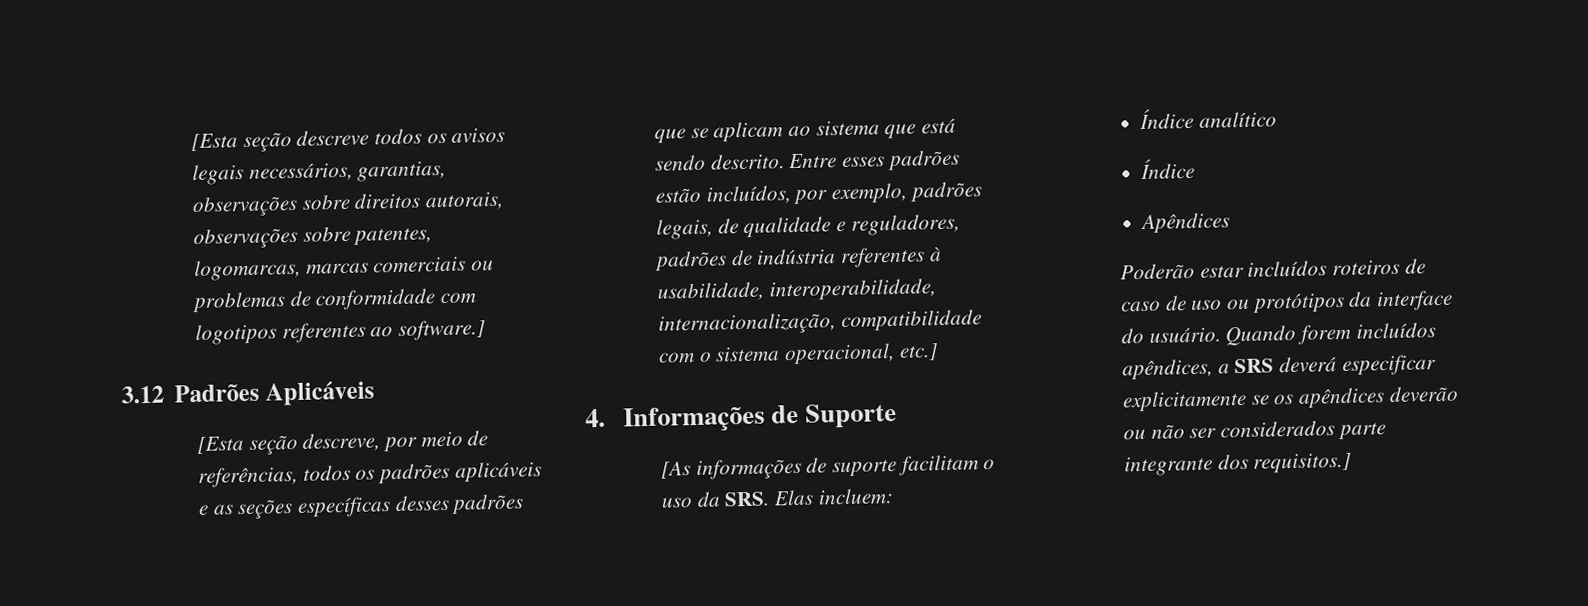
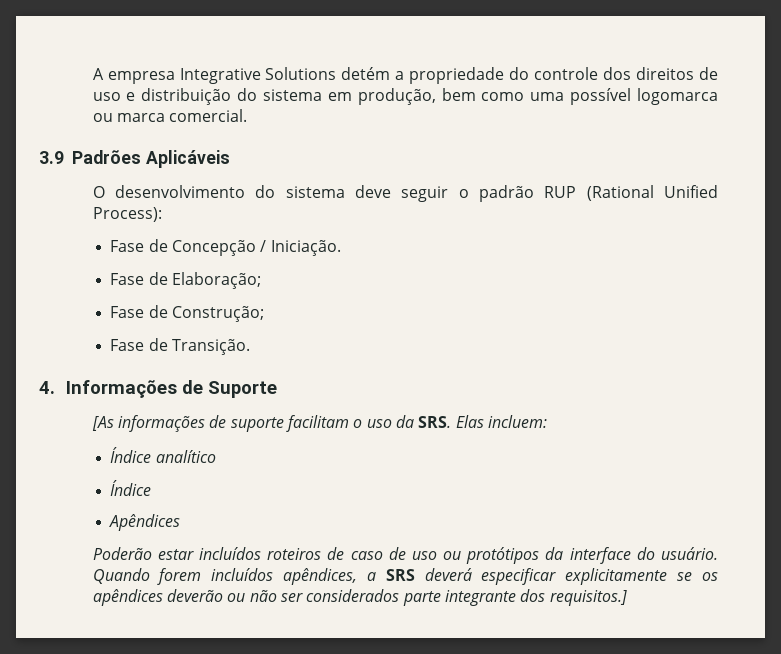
- [Esta seção descreve todos os avisos legais necessários, garantias, observações sobre direitos autorais, observações sobre patentes, logomarcas, marcas comerciais ou problemas de conformidade com logotipos referentes ao software.]
- 3.12 Padrões Aplicáveis
- [Esta seção descreve, por meio de referências, todos os padrões aplicáveis e as seções específicas desses padrões que se aplicam ao sistema que está sendo descrito. Entre esses padrões estão incluídos, por exemplo, padrões legais, de qualidade e reguladores, padrões de indústria referentes à usabilidade, interoperabilidade, internacionalização, compatibilidade com o sistema operacional, etc.]
+ A empresa Integrative Solutions detém a propriedade do controle dos direitos de uso e distribuição do sistema em produção, bem como uma possível logomarca ou marca comercial.
+ 3.9 Padrões Aplicáveis
+ O desenvolvimento do sistema deve seguir o padrão RUP (Rational Unified Process):
+ Fase de Concepção / Iniciação.
+ Fase de Elaboração;
+ Fase de Construção;
+ Fase de Transição.

